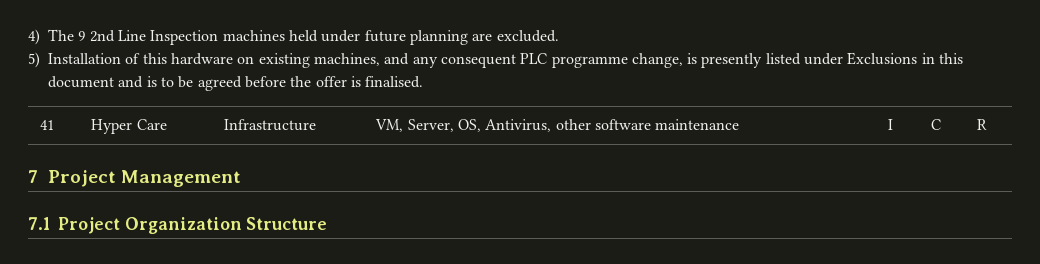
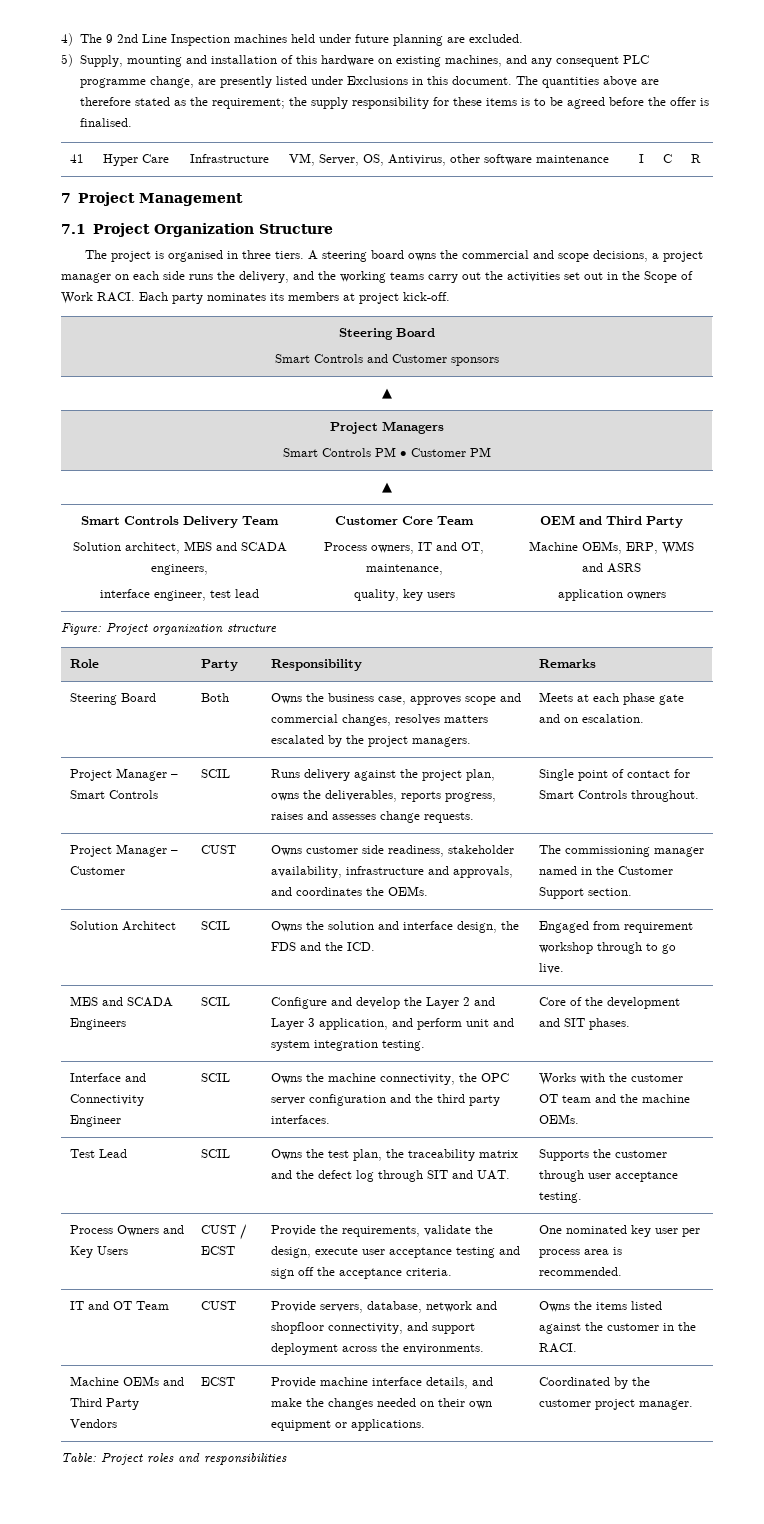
- 5) Installation of this hardware on existing machines, and any consequent PLC programme change, is presently listed under Exclusions in this document and is to be agreed before the offer is finalised.
+ 5) Supply, mounting and installation of this hardware on existing machines, and any consequent PLC programme change, are presently listed under Exclusions in this document. The quantities above are therefore stated as the requirement; the supply responsibility for these items is to be agreed before the offer is finalised.
+ The project is organised in three tiers. A steering board owns the commercial and scope decisions, a project manager on each side runs the delivery, and the working teams carry out the activities set out in the Scope of Work RACI. Each party nominates its members at project kick‑off.
+ Steering Board
+ Smart Controls and Customer sponsors
+ ▲
+ Project Managers
+ Smart Controls PM • Customer PM
+ ▲
+ Smart Controls Delivery Team
+ Solution architect, MES and SCADA engineers,
+ interface engineer, test lead | Customer Core Team
+ Process owners, IT and OT, maintenance,
+ quality, key users | OEM and Third Party
+ Machine OEMs, ERP, WMS and ASRS
+ application owners
+ Figure: Project organization structure
+ Role | Party | Responsibility | Remarks
+ Steering Board | Both | Owns the business case, approves scope and commercial changes, resolves matters escalated by the project managers. | Meets at each phase gate and on escalation.
+ Project Manager – Smart Controls | SCIL | Runs delivery against the project plan, owns the deliverables, reports progress, raises and assesses change requests. | Single point of contact for Smart Controls throughout.
+ Project Manager – Customer | CUST | Owns customer side readiness, stakeholder availability, infrastructure and approvals, and coordinates the OEMs. | The commissioning manager named in the Customer Support section.
+ Solution Architect | SCIL | Owns the solution and interface design, the FDS and the ICD. | Engaged from requirement workshop through to go live.
+ MES and SCADA Engineers | SCIL | Configure and develop the Layer 2 and Layer 3 application, and perform unit and system integration testing. | Core of the development and SIT phases.
+ Interface and Connectivity Engineer | SCIL | Owns the machine connectivity, the OPC server configuration and the third party interfaces. | Works with the customer OT team and the machine OEMs.
+ Test Lead | SCIL | Owns the test plan, the traceability matrix and the defect log through SIT and UAT. | Supports the customer through user acceptance testing.
+ Process Owners and Key Users | CUST / ECST | Provide the requirements, validate the design, execute user acceptance testing and sign off the acceptance criteria. | One nominated key user per process area is recommended.
+ IT and OT Team | CUST | Provide servers, database, network and shopfloor connectivity, and support deployment across the environments. | Owns the items listed against the customer in the RACI.
+ Machine OEMs and Third Party Vendors | ECST | Provide machine interface details, and make the changes needed on their own equipment or applications. | Coordinated by the customer project manager.
+ Table: Project roles and responsibilities

